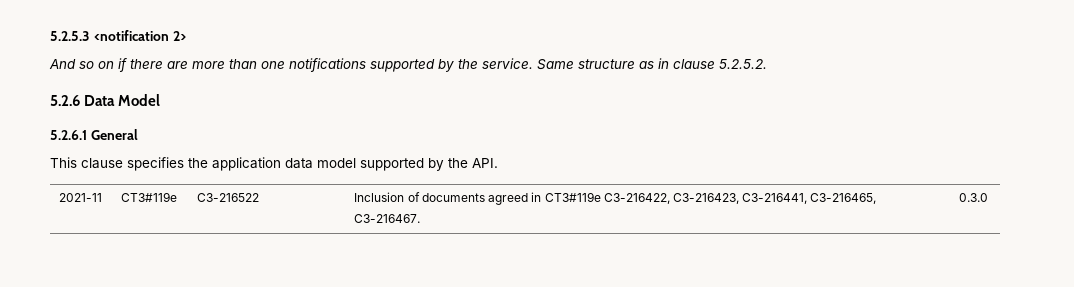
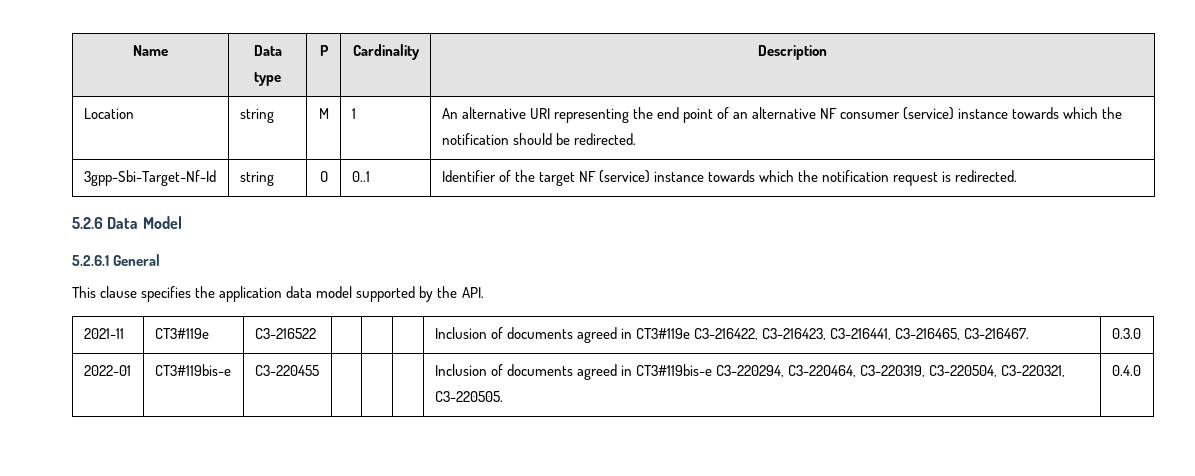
- 5.2.5.3 <notification 2>
- And so on if there are more than one notifications supported by the service. Same structure as in clause 5.2.5.2.
+ Name | Data type | P | Cardinality | Description
+ Location | string | M | 1 | An alternative URI representing the end point of an alternative NF consumer (service) instance towards which the notification should be redirected.
+ 3gpp-Sbi-Target-Nf-Id | string | O | 0..1 | Identifier of the target NF (service) instance towards which the notification request is redirected.
+ 2022-01 | CT3#119bis-e | C3-220455 | | | | Inclusion of documents agreed in CT3#119bis-e C3-220294, C3-220464, C3-220319, C3-220504, C3-220321, C3-220505. | 0.4.0

